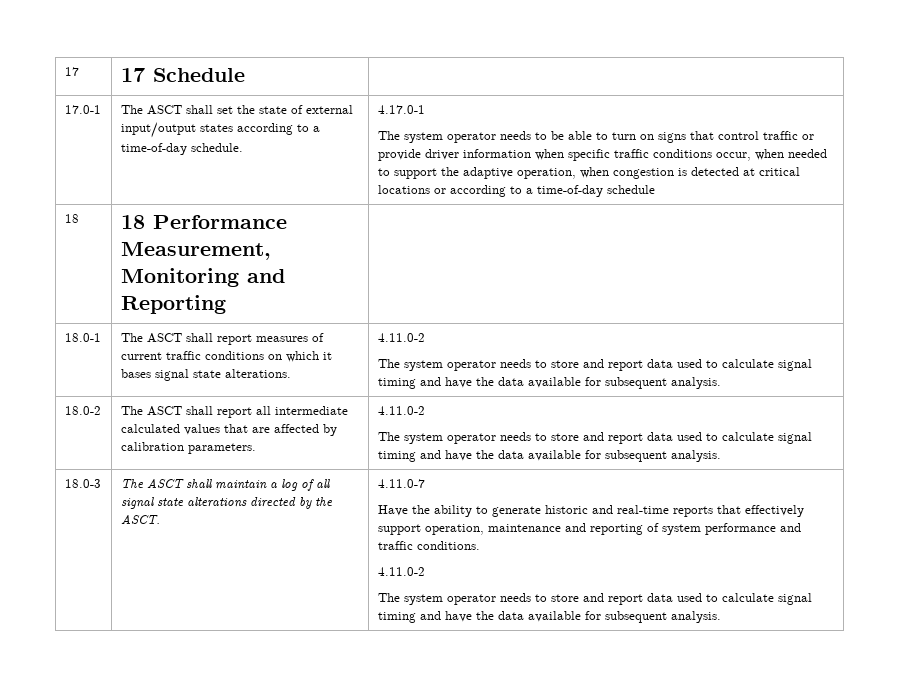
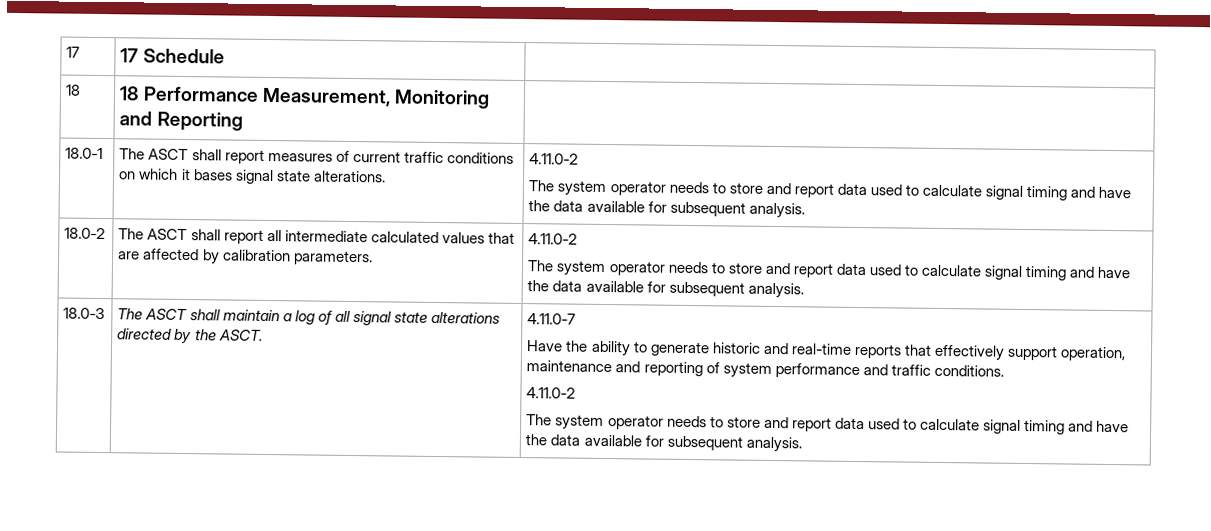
- 17.0-1 | The ASCT shall set the state of external input/output states according to a time-of-day schedule. | 4.17.0-1
- The system operator needs to be able to turn on signs that control traffic or provide driver information when specific traffic conditions occur, when needed to support the adaptive operation, when congestion is detected at critical locations or according to a time-of-day schedule

